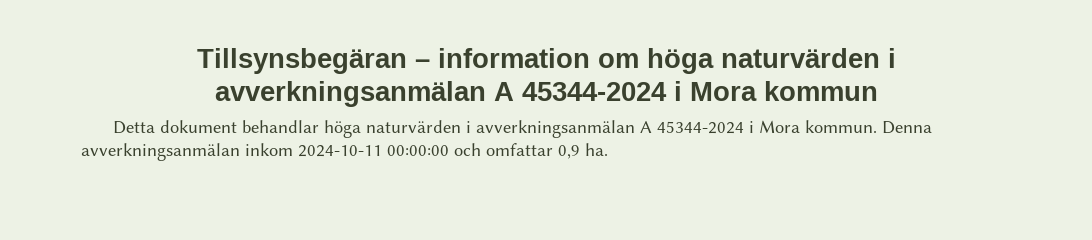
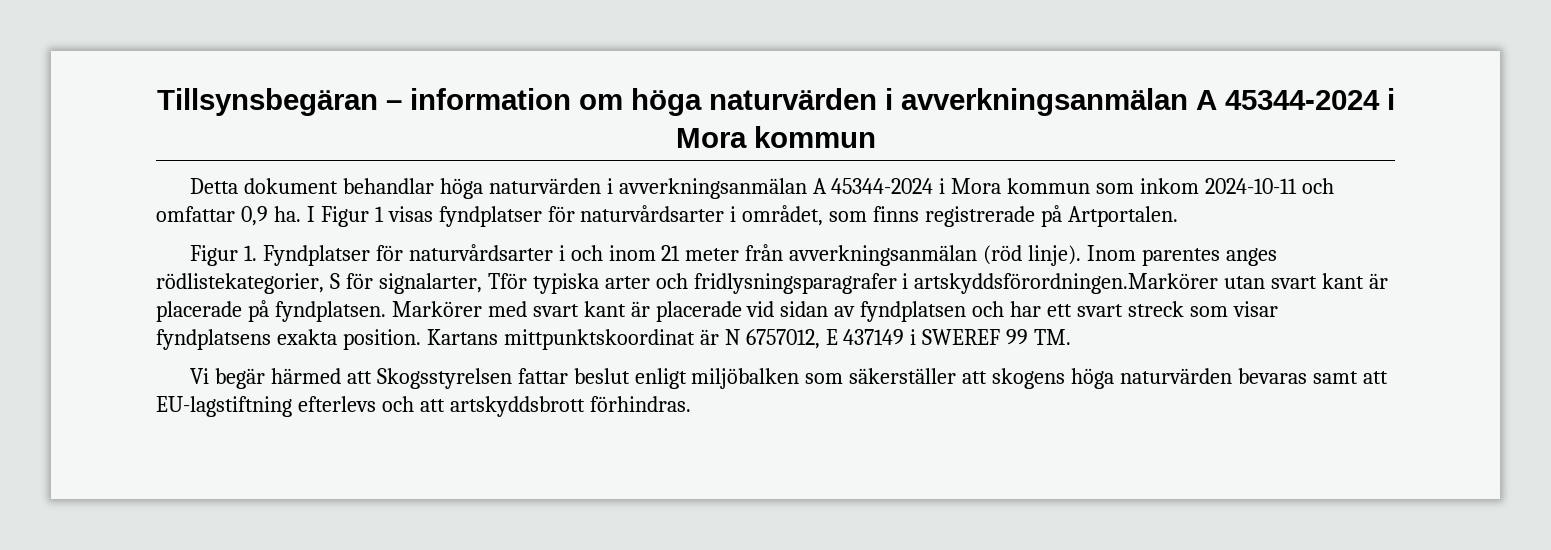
- Detta dokument behandlar höga naturvärden i avverkningsanmälan A 45344-2024 i Mora kommun. Denna avverkningsanmälan inkom 2024-10-11 00:00:00 och omfattar 0,9 ha.
+ Detta dokument behandlar höga naturvärden i avverkningsanmälan A 45344-2024 i Mora kommun som inkom 2024-10-11 och omfattar 0,9 ha.
+ I Figur 1 visas fyndplatser för naturvårdsarter i området, som finns registrerade på Artportalen.
+ Figur 1. Fyndplatser för naturvårdsarter i och inom 21 meter från avverkningsanmälan (röd linje). Inom parentes anges rödlistekategorier, S för signalarter, Tför typiska arter och fridlysningsparagrafer i artskyddsförordningen.Markörer utan svart kant är placerade på fyndplatsen. Markörer med svart kant är placerade vid sidan av fyndplatsen och har ett svart streck som visar fyndplatsens exakta position. Kartans mittpunktskoordinat är N 6757012, E 437149 i SWEREF 99 TM.
+ Vi begär härmed att Skogsstyrelsen fattar beslut enligt miljöbalken som säkerställer att skogens höga naturvärden bevaras samt att EU-lagstiftning efterlevs och att artskyddsbrott förhindras.

